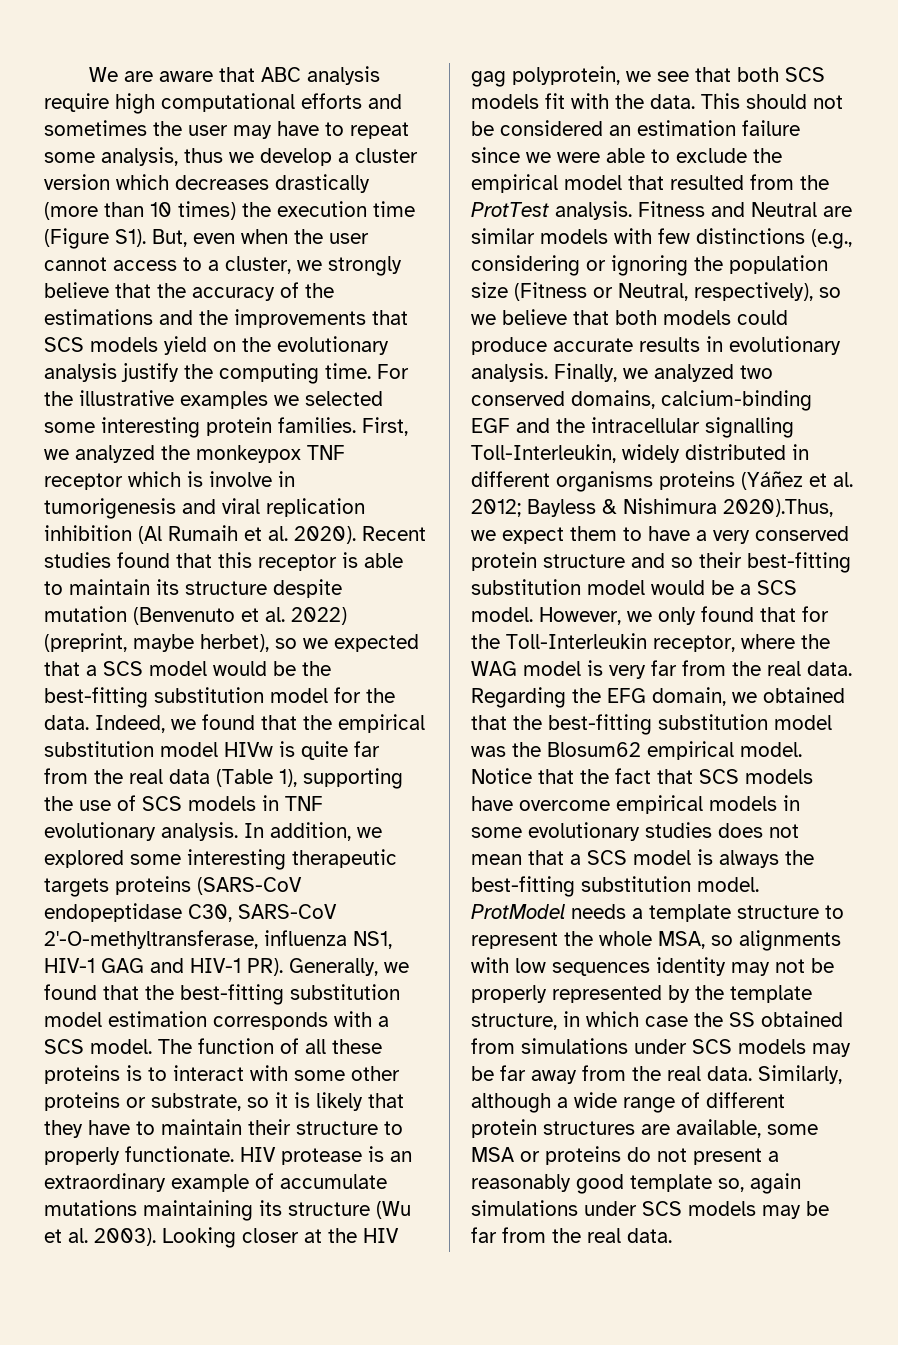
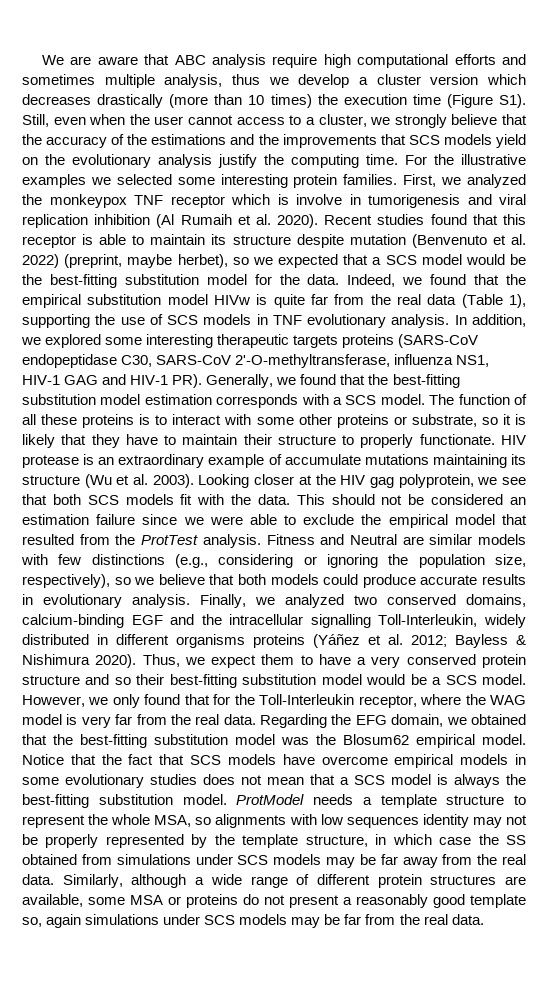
- We are aware that ABC analysis require high computational efforts and sometimes the user may have to repeat some analysis, thus we develop a cluster version which decreases drastically (more than 10 times) the execution time (Figure S1). But, even when the user cannot access to a cluster, we strongly believe that the accuracy of the estimations and the improvements that SCS models yield on the evolutionary analysis justify the computing time.
+ We are aware that ABC analysis require high computational efforts and sometimes multiple analysis, thus we develop a cluster version which decreases drastically (more than 10 times) the execution time (Figure S1). Still, even when the user cannot access to a cluster, we strongly believe that the accuracy of the estimations and the improvements that SCS models yield on the evolutionary analysis justify the computing time.
- Fitness and Neutral are similar models with few distinctions (e.g., considering or ignoring the population size (Fitness or Neutral, respectively), so we believe that both models could produce accurate results in evolutionary analysis.
+ Fitness and Neutral are similar models with few distinctions (e.g., considering or ignoring the population size, respectively), so we believe that both models could produce accurate results in evolutionary analysis.
- Finally, we analyzed two conserved domains, calcium-binding EGF and the intracellular signalling Toll-Interleukin, widely distributed in different organisms proteins (Yáñez et al. 2012; Bayless & Nishimura 2020).Thus, we expect them to have a very conserved protein structure and so their best-fitting substitution model would be a SCS model.
+ Finally, we analyzed two conserved domains, calcium-binding EGF and the intracellular signalling Toll-Interleukin, widely distributed in different organisms proteins (Yáñez et al. 2012; Bayless & Nishimura 2020). Thus, we expect them to have a very conserved protein structure and so their best-fitting substitution model would be a SCS model.

